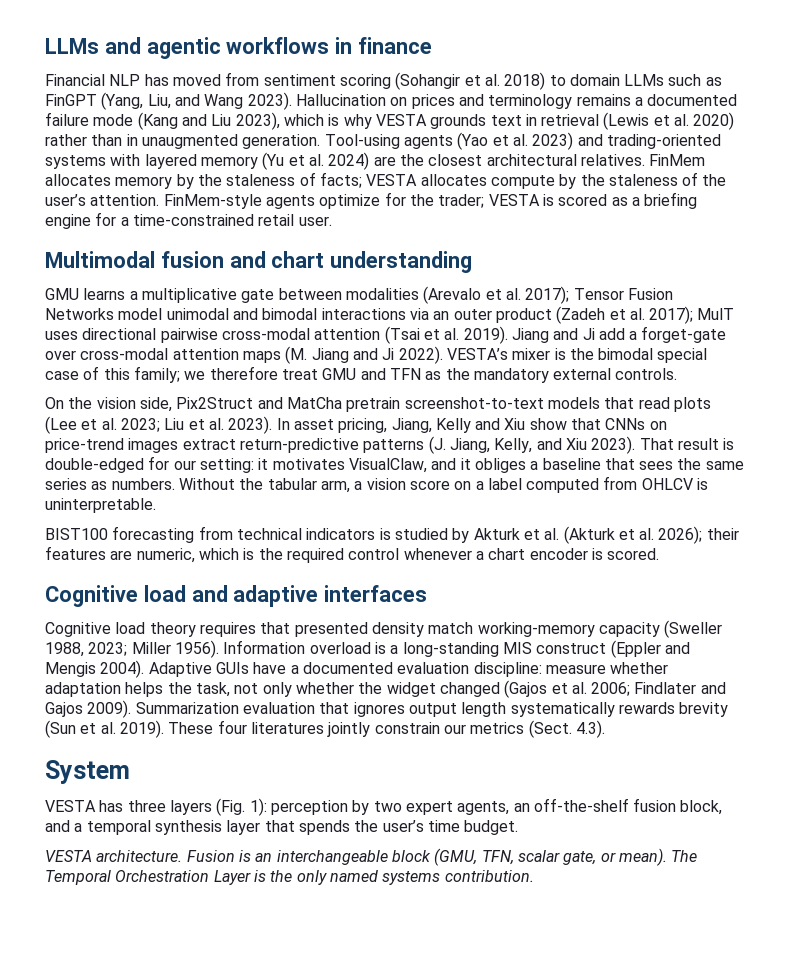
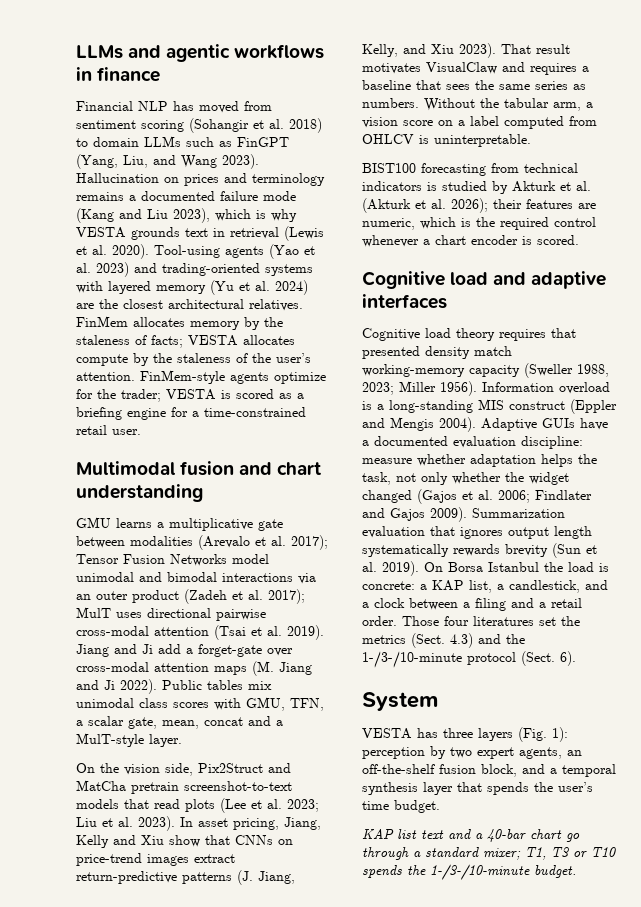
- Hallucination on prices and terminology remains a documented failure mode (Kang and Liu 2023), which is why VESTA grounds text in retrieval (Lewis et al. 2020) rather than in unaugmented generation.
+ Hallucination on prices and terminology remains a documented failure mode (Kang and Liu 2023), which is why VESTA grounds text in retrieval (Lewis et al. 2020).
- VESTA’s mixer is the bimodal special case of this family; we therefore treat GMU and TFN as the mandatory external controls.
+ Public tables mix unimodal class scores with GMU, TFN, a scalar gate, mean, concat and a MulT-style layer.
- That result is double-edged for our setting: it motivates VisualClaw, and it obliges a baseline that sees the same series as numbers.
+ That result motivates VisualClaw and requires a baseline that sees the same series as numbers.
- These four literatures jointly constrain our metrics (Sect. 4.3).
+ On Borsa Istanbul the load is concrete: a KAP list, a candlestick, and a clock between a filing and a retail order. Those four literatures set the metrics (Sect. 4.3) and the 1-/3-/10-minute protocol (Sect. 6).
- VESTA architecture. Fusion is an interchangeable block (GMU, TFN, scalar gate, or mean). The Temporal Orchestration Layer is the only named systems contribution.
+ KAP list text and a 40-bar chart go through a standard mixer; T1, T3 or T10 spends the 1-/3-/10-minute budget.

